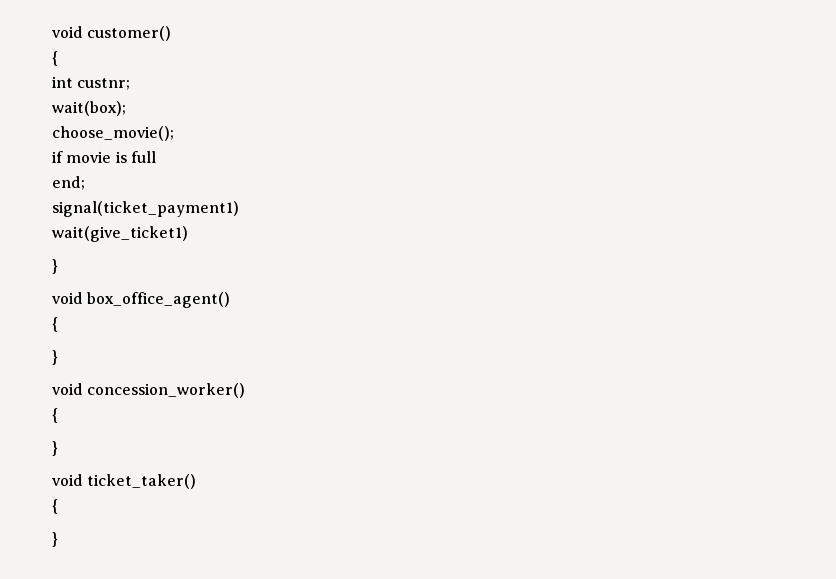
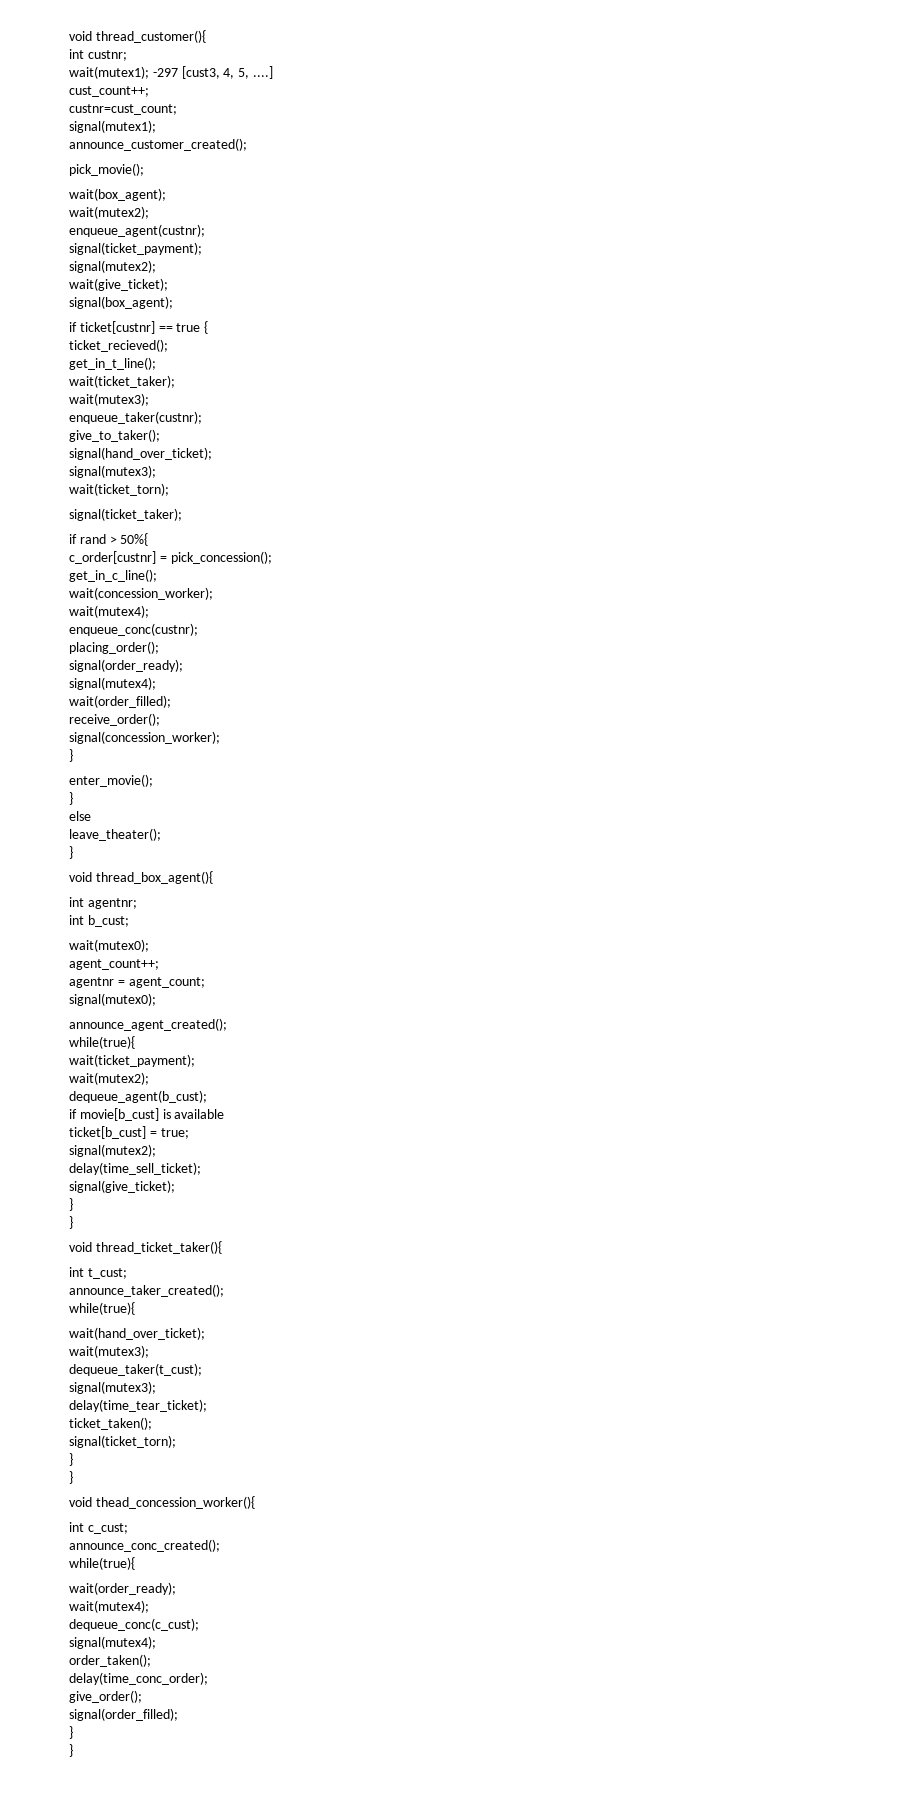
- void customer()
- {
+ void thread_customer(){
- wait(box);
- choose_movie();
- if movie is full
- end;
- signal(ticket_payment1)
- wait(give_ticket1)
+ wait(mutex1); -297 [cust3, 4, 5, ....]
+ cust_count++;
+ custnr=cust_count;
+ signal(mutex1);
+ announce_customer_created();
+ pick_movie();
+ wait(box_agent);
+ wait(mutex2);
+ enqueue_agent(custnr);
+ signal(ticket_payment);
+ signal(mutex2);
+ wait(give_ticket);
+ signal(box_agent);
+ if ticket[custnr] == true {
+ ticket_recieved();
+ get_in_t_line();
+ wait(ticket_taker);
+ wait(mutex3);
+ enqueue_taker(custnr);
+ give_to_taker();
+ signal(hand_over_ticket);
+ signal(mutex3);
+ wait(ticket_torn);
+ signal(ticket_taker);
+ if rand > 50%{
+ c_order[custnr] = pick_concession();
+ get_in_c_line();
+ wait(concession_worker);
+ wait(mutex4);
+ enqueue_conc(custnr);
+ placing_order();
+ signal(order_ready);
+ signal(mutex4);
+ wait(order_filled);
+ receive_order();
+ signal(concession_worker);
  }
- void box_office_agent()
- {
+ enter_movie();
  }
- void concession_worker()
- {
+ else
+ leave_theater();
  }
- void ticket_taker()
- {
+ void thread_box_agent(){
+ int agentnr;
+ int b_cust;
+ wait(mutex0);
+ agent_count++;
+ agentnr = agent_count;
+ signal(mutex0);
+ announce_agent_created();
+ while(true){
+ wait(ticket_payment);
+ wait(mutex2);
+ dequeue_agent(b_cust);
+ if movie[b_cust] is available
+ ticket[b_cust] = true;
+ signal(mutex2);
+ delay(time_sell_ticket);
+ signal(give_ticket);
+ }
+ }
+ void thread_ticket_taker(){
+ int t_cust;
+ announce_taker_created();
+ while(true){
+ wait(hand_over_ticket);
+ wait(mutex3);
+ dequeue_taker(t_cust);
+ signal(mutex3);
+ delay(time_tear_ticket);
+ ticket_taken();
+ signal(ticket_torn);
+ }
+ }
+ void thead_concession_worker(){
+ int c_cust;
+ announce_conc_created();
+ while(true){
+ wait(order_ready);
+ wait(mutex4);
+ dequeue_conc(c_cust);
+ signal(mutex4);
+ order_taken();
+ delay(time_conc_order);
+ give_order();
+ signal(order_filled);
+ }

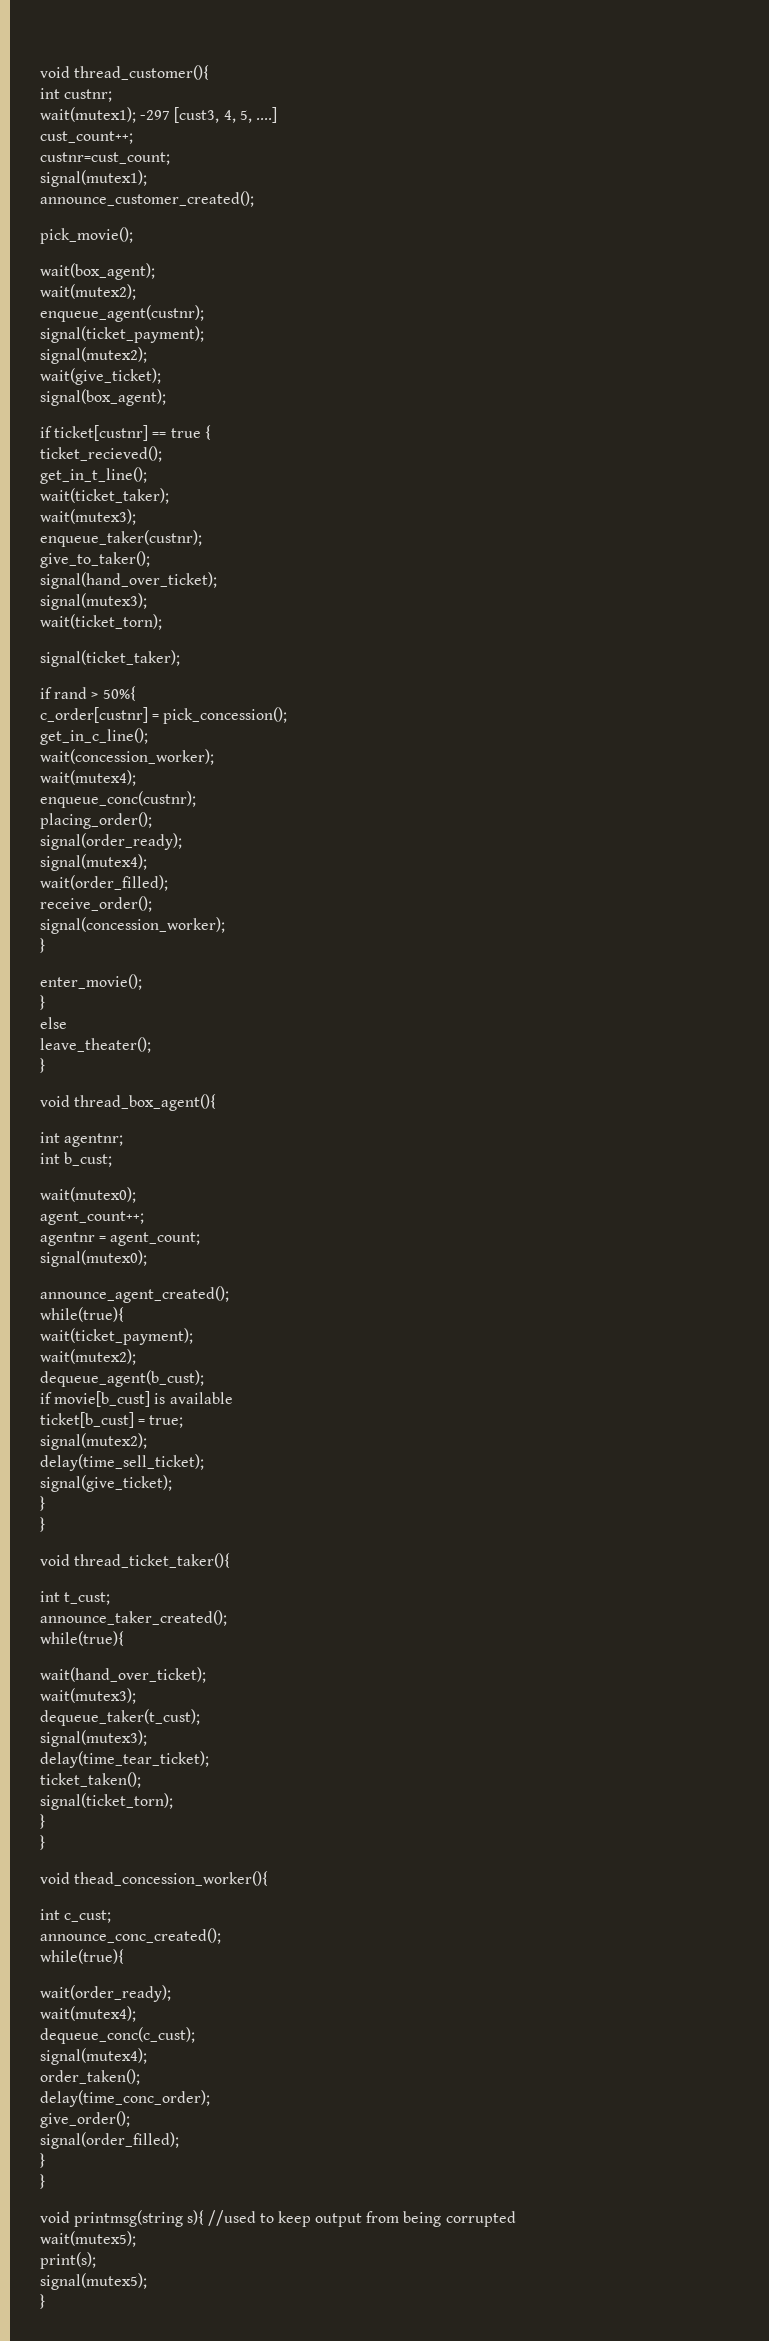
+ void printmsg(string s){ //used to keep output from being corrupted
+ wait(mutex5);
+ print(s);
+ signal(mutex5);
+ }

